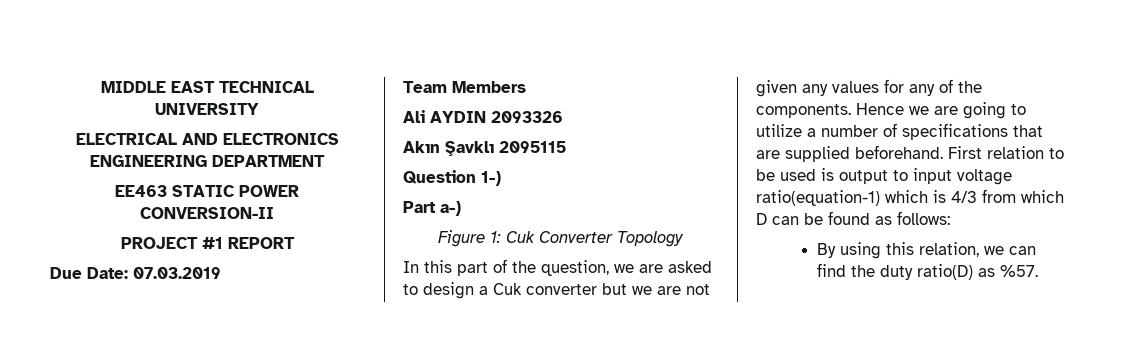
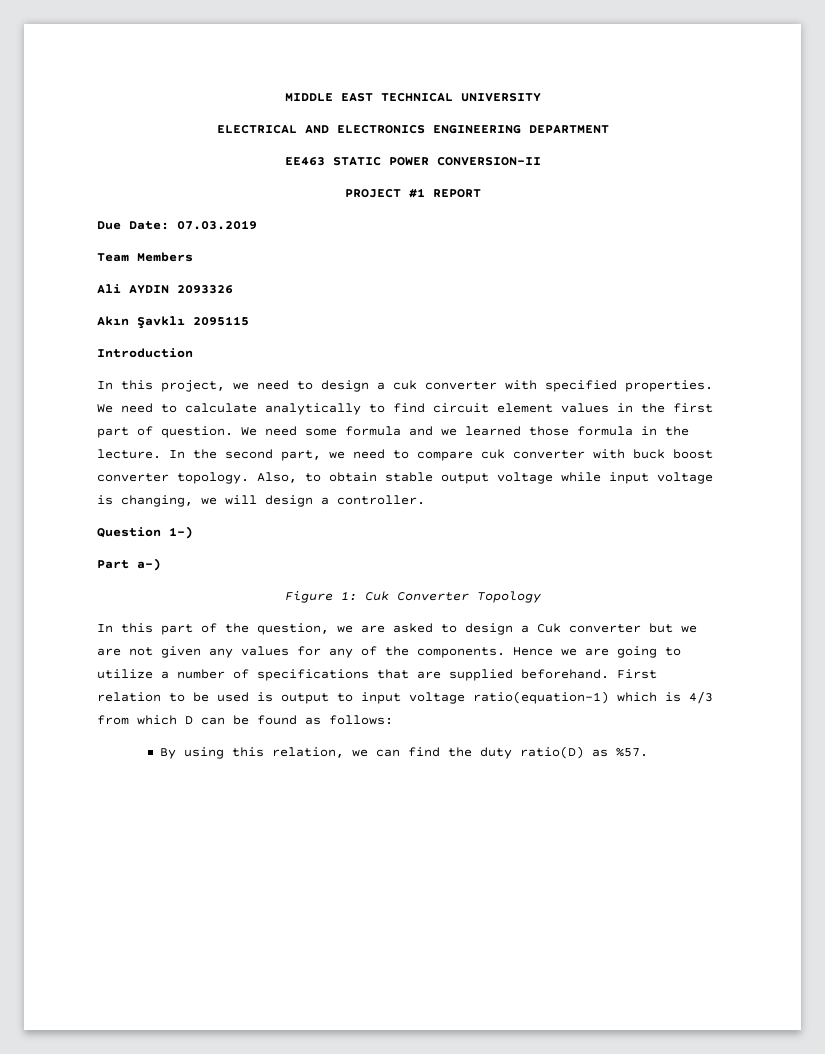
+ Introduction
+ In this project, we need to design a cuk converter with specified properties. We need to calculate analytically to find circuit element values in the first part of question. We need some formula and we learned those formula in the lecture. In the second part, we need to compare cuk converter with buck boost converter topology. Also, to obtain stable output voltage while input voltage is changing, we will design a controller.

